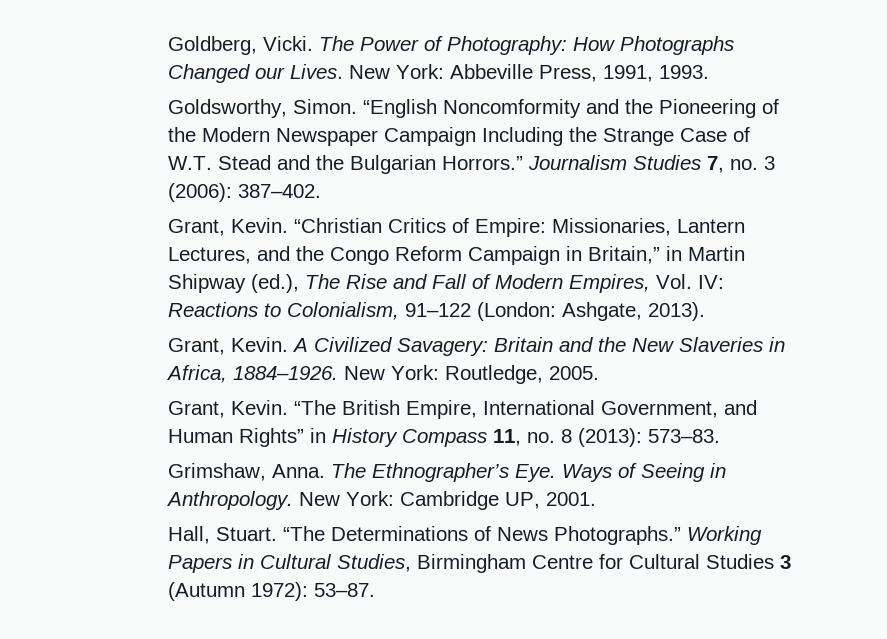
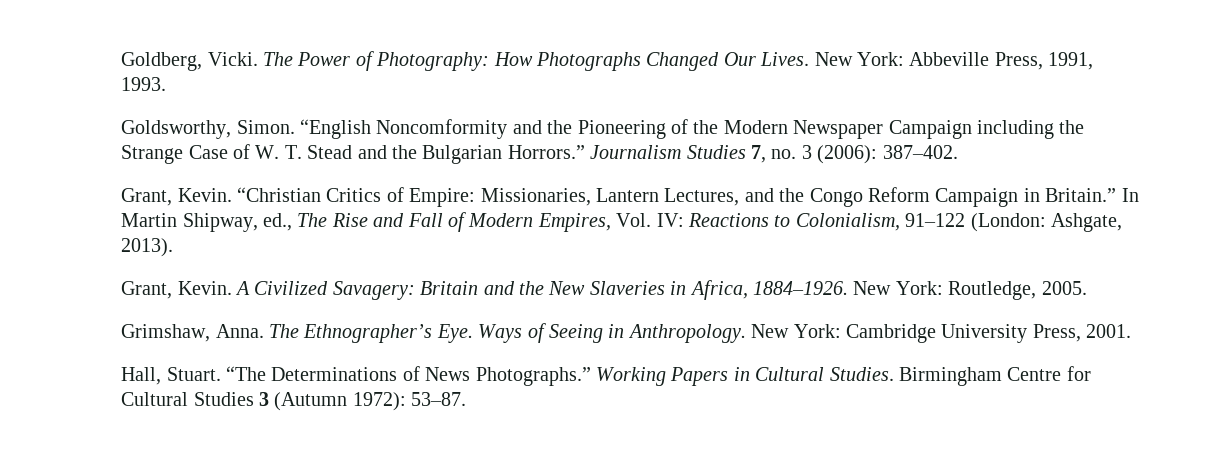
- The Power of Photography: How Photographs Changed our Lives.
+ The Power of Photography: How Photographs Changed Our Lives.
- “English Noncomformity and the Pioneering of the Modern Newspaper Campaign Including the Strange Case of W.T. Stead and the Bulgarian Horrors.”
+ “English Noncomformity and the Pioneering of the Modern Newspaper Campaign including the Strange Case of W. T. Stead and the Bulgarian Horrors.”
- “Christian Critics of Empire: Missionaries, Lantern Lectures, and the Congo Reform Campaign in Britain,” in Martin Shipway (ed.), The Rise and Fall of Modern Empires, Vol. IV: Reactions to Colonialism, 91–122 (London: Ashgate, 2013).
+ “Christian Critics of Empire: Missionaries, Lantern Lectures, and the Congo Reform Campaign in Britain.” In Martin Shipway, ed., The Rise and Fall of Modern Empires, Vol. IV: Reactions to Colonialism, 91–122 (London: Ashgate, 2013).
- Grant, Kevin. “The British Empire, International Government, and Human Rights” in History Compass 11, no. 8 (2013): 573–83.
- New York: Cambridge UP, 2001.
+ New York: Cambridge University Press, 2001.
- Working Papers in Cultural Studies, Birmingham Centre for Cultural Studies 3 (Autumn 1972): 53–87.
+ Working Papers in Cultural Studies. Birmingham Centre for Cultural Studies 3 (Autumn 1972): 53–87.

